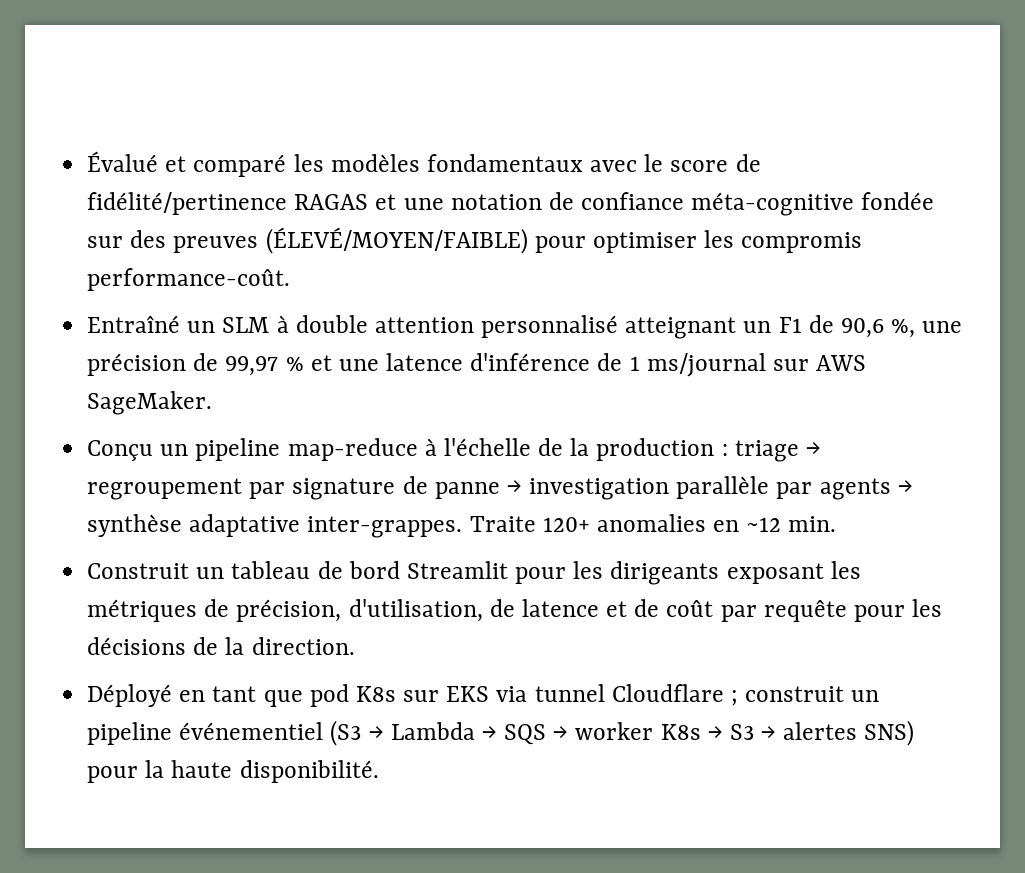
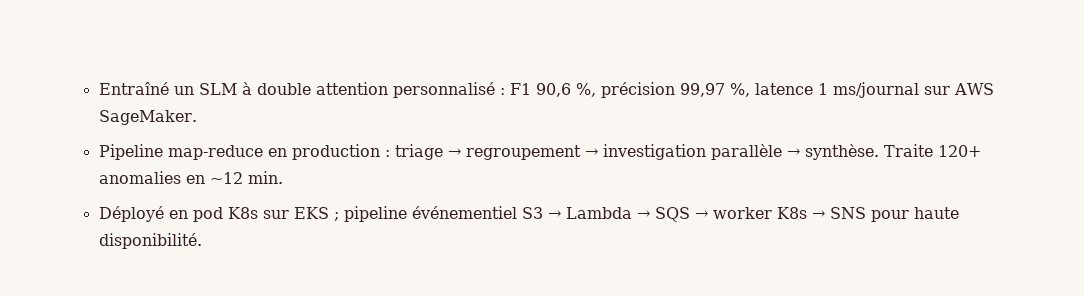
- Évalué et comparé les modèles fondamentaux avec le score de fidélité/pertinence RAGAS et une notation de confiance méta-cognitive fondée sur des preuves (ÉLEVÉ/MOYEN/FAIBLE) pour optimiser les compromis performance-coût.
- Entraîné un SLM à double attention personnalisé atteignant un F1 de 90,6 %, une précision de 99,97 % et une latence d'inférence de 1 ms/journal sur AWS SageMaker.
+ Entraîné un SLM à double attention personnalisé : F1 90,6 %, précision 99,97 %, latence 1 ms/journal sur AWS SageMaker.
- Conçu un pipeline map-reduce à l'échelle de la production : triage → regroupement par signature de panne → investigation parallèle par agents → synthèse adaptative inter-grappes.
+ Pipeline map-reduce en production : triage → regroupement → investigation parallèle → synthèse.
- Construit un tableau de bord Streamlit pour les dirigeants exposant les métriques de précision, d'utilisation, de latence et de coût par requête pour les décisions de la direction.
- Déployé en tant que pod K8s sur EKS via tunnel Cloudflare ; construit un pipeline événementiel (S3 → Lambda → SQS → worker K8s → S3 → alertes SNS) pour la haute disponibilité.
+ Déployé en pod K8s sur EKS ; pipeline événementiel S3 → Lambda → SQS → worker K8s → SNS pour haute disponibilité.

